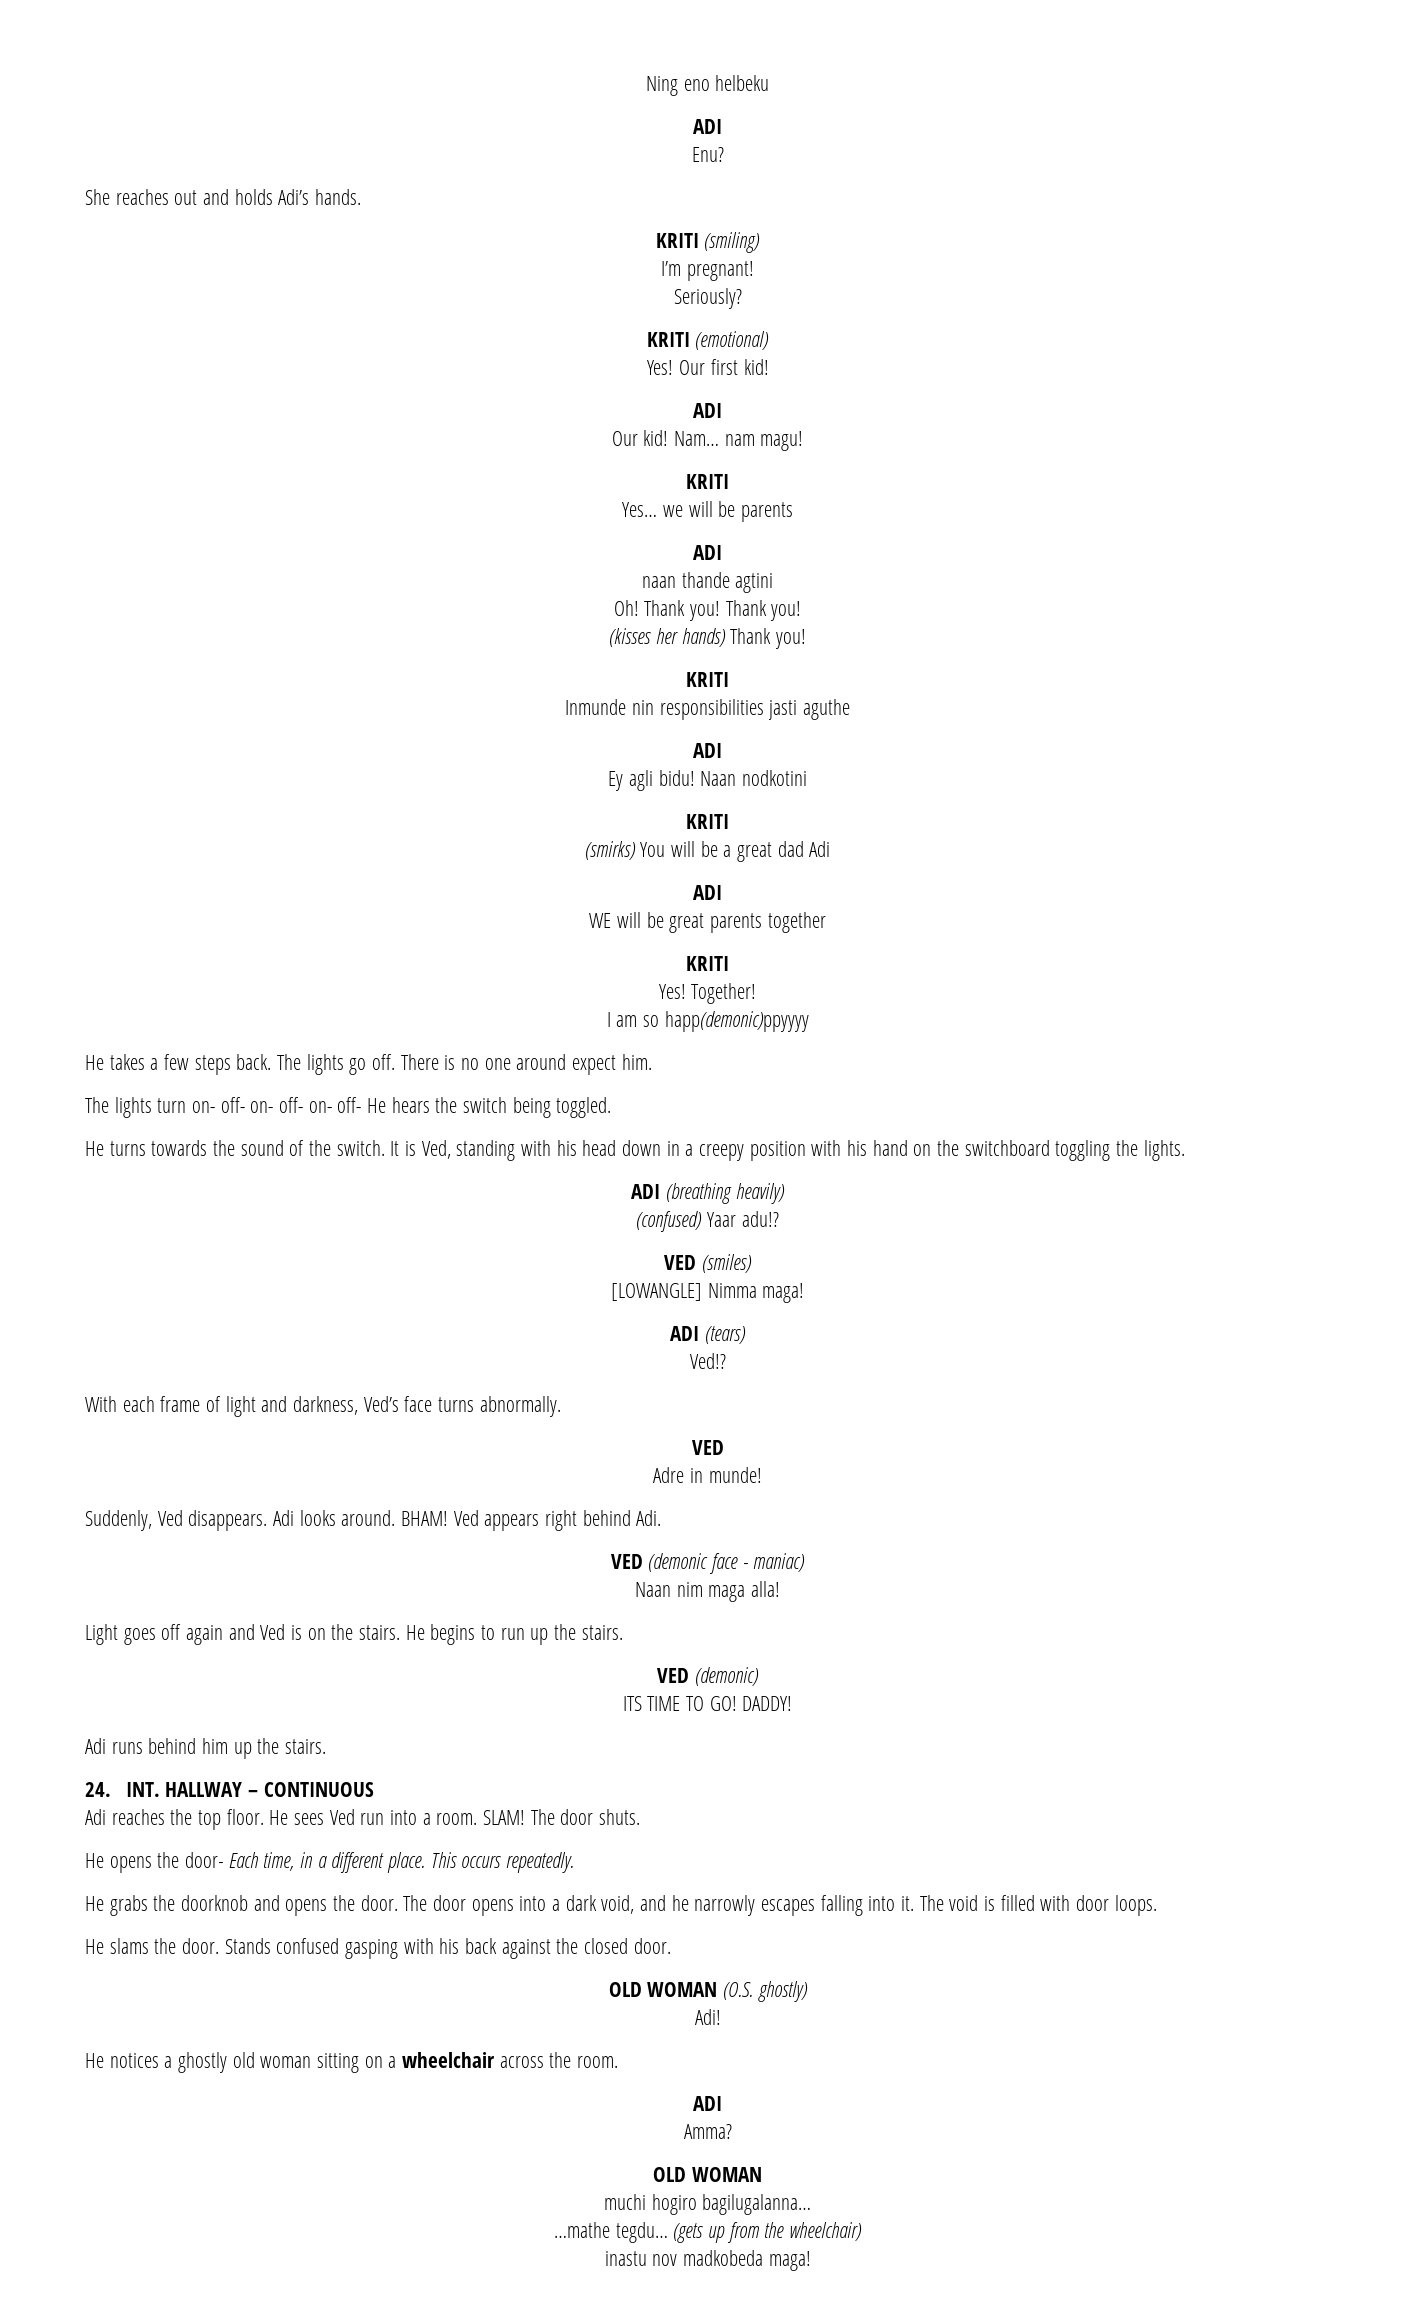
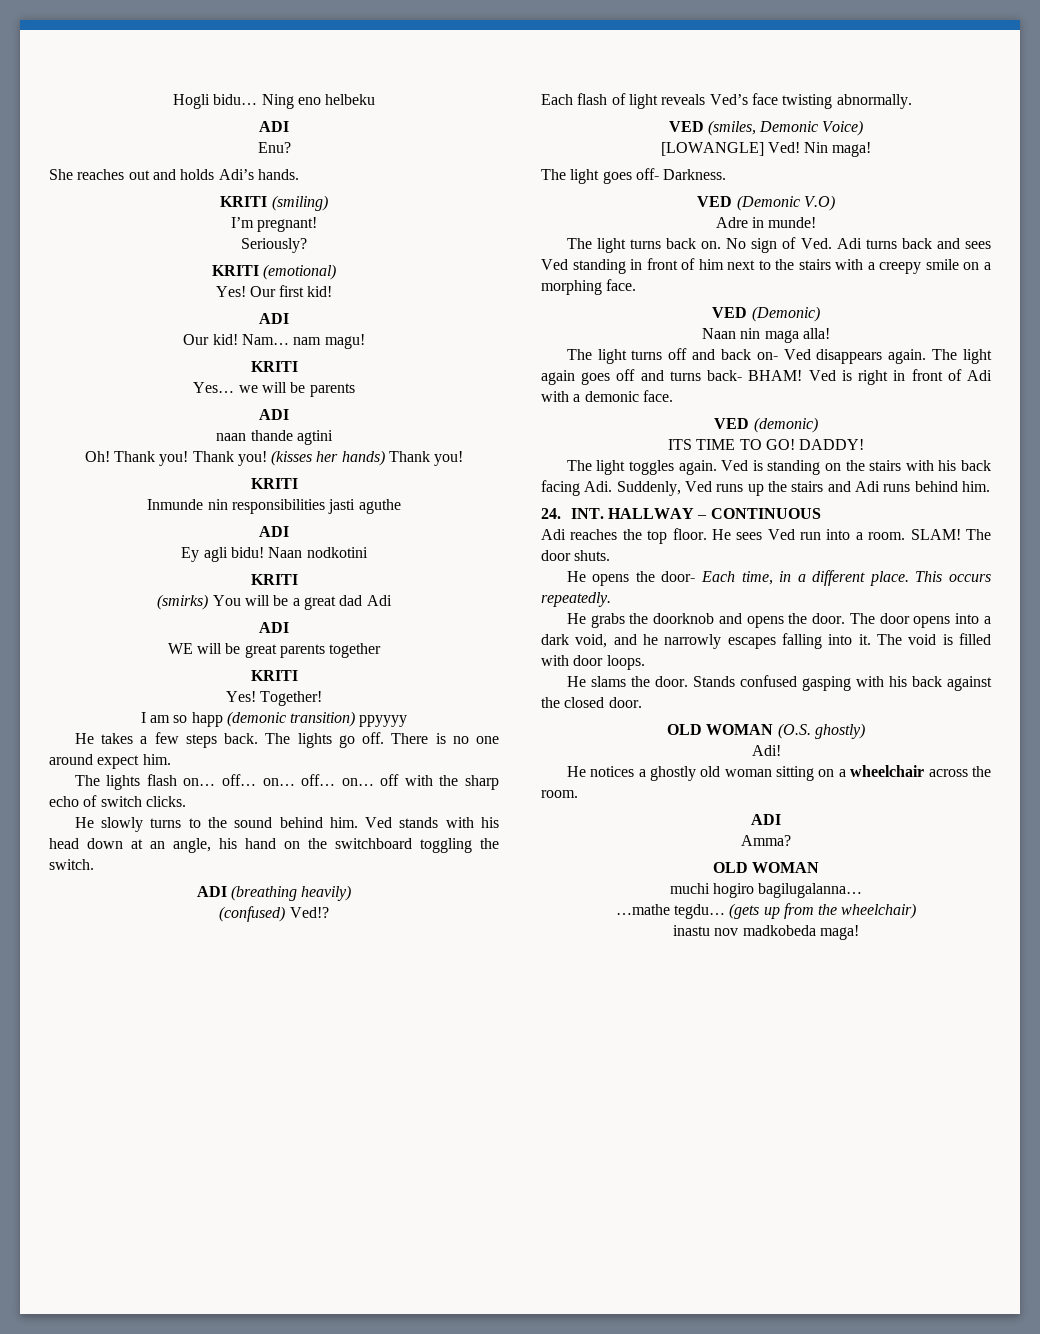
+ Hogli bidu…
- Thank you! Thank you!
- (kisses her hands) Thank you!
+ Thank you! Thank you! (kisses her hands) Thank you!
- I am so happ(demonic)ppyyyy
+ I am so happ (demonic transition) ppyyyy
- The lights turn on- off- on- off- on- off- He hears the switch being toggled.
- He turns towards the sound of the switch. It is Ved, standing with his head down in a creepy position with his hand on the switchboard toggling the lights.
+ The lights flash on… off… on… off… on… off with the sharp echo of switch clicks.
+ He slowly turns to the sound behind him. Ved stands with his head down at an angle, his hand on the switchboard toggling the switch.
- (confused) Yaar adu!?
- VED (smiles)
- [LOWANGLE] Nimma maga!
- ADI (tears)
- Ved!?
- With each frame of light and darkness, Ved’s face turns abnormally.
- VED
+ (confused) Ved!?
+ Each flash of light reveals Ved’s face twisting abnormally.
+ VED (smiles, Demonic Voice)
+ [LOWANGLE] Ved! Nin maga!
+ The light goes off- Darkness.
+ VED (Demonic V.O)
  Adre in munde!
- Suddenly, Ved disappears. Adi looks around. BHAM! Ved appears right behind Adi.
- VED (demonic face - maniac)
- Naan nim maga alla!
+ The light turns back on. No sign of Ved. Adi turns back and sees Ved standing in front of him next to the stairs with a creepy smile on a morphing face.
+ VED (Demonic)
+ Naan nin maga alla!
- Light goes off again and Ved is on the stairs. He begins to run up the stairs.
+ The light turns off and back on- Ved disappears again. The light again goes off and turns back- BHAM! Ved is right in front of Adi with a demonic face.
- Adi runs behind him up the stairs.
+ The light toggles again. Ved is standing on the stairs with his back facing Adi. Suddenly, Ved runs up the stairs and Adi runs behind him.

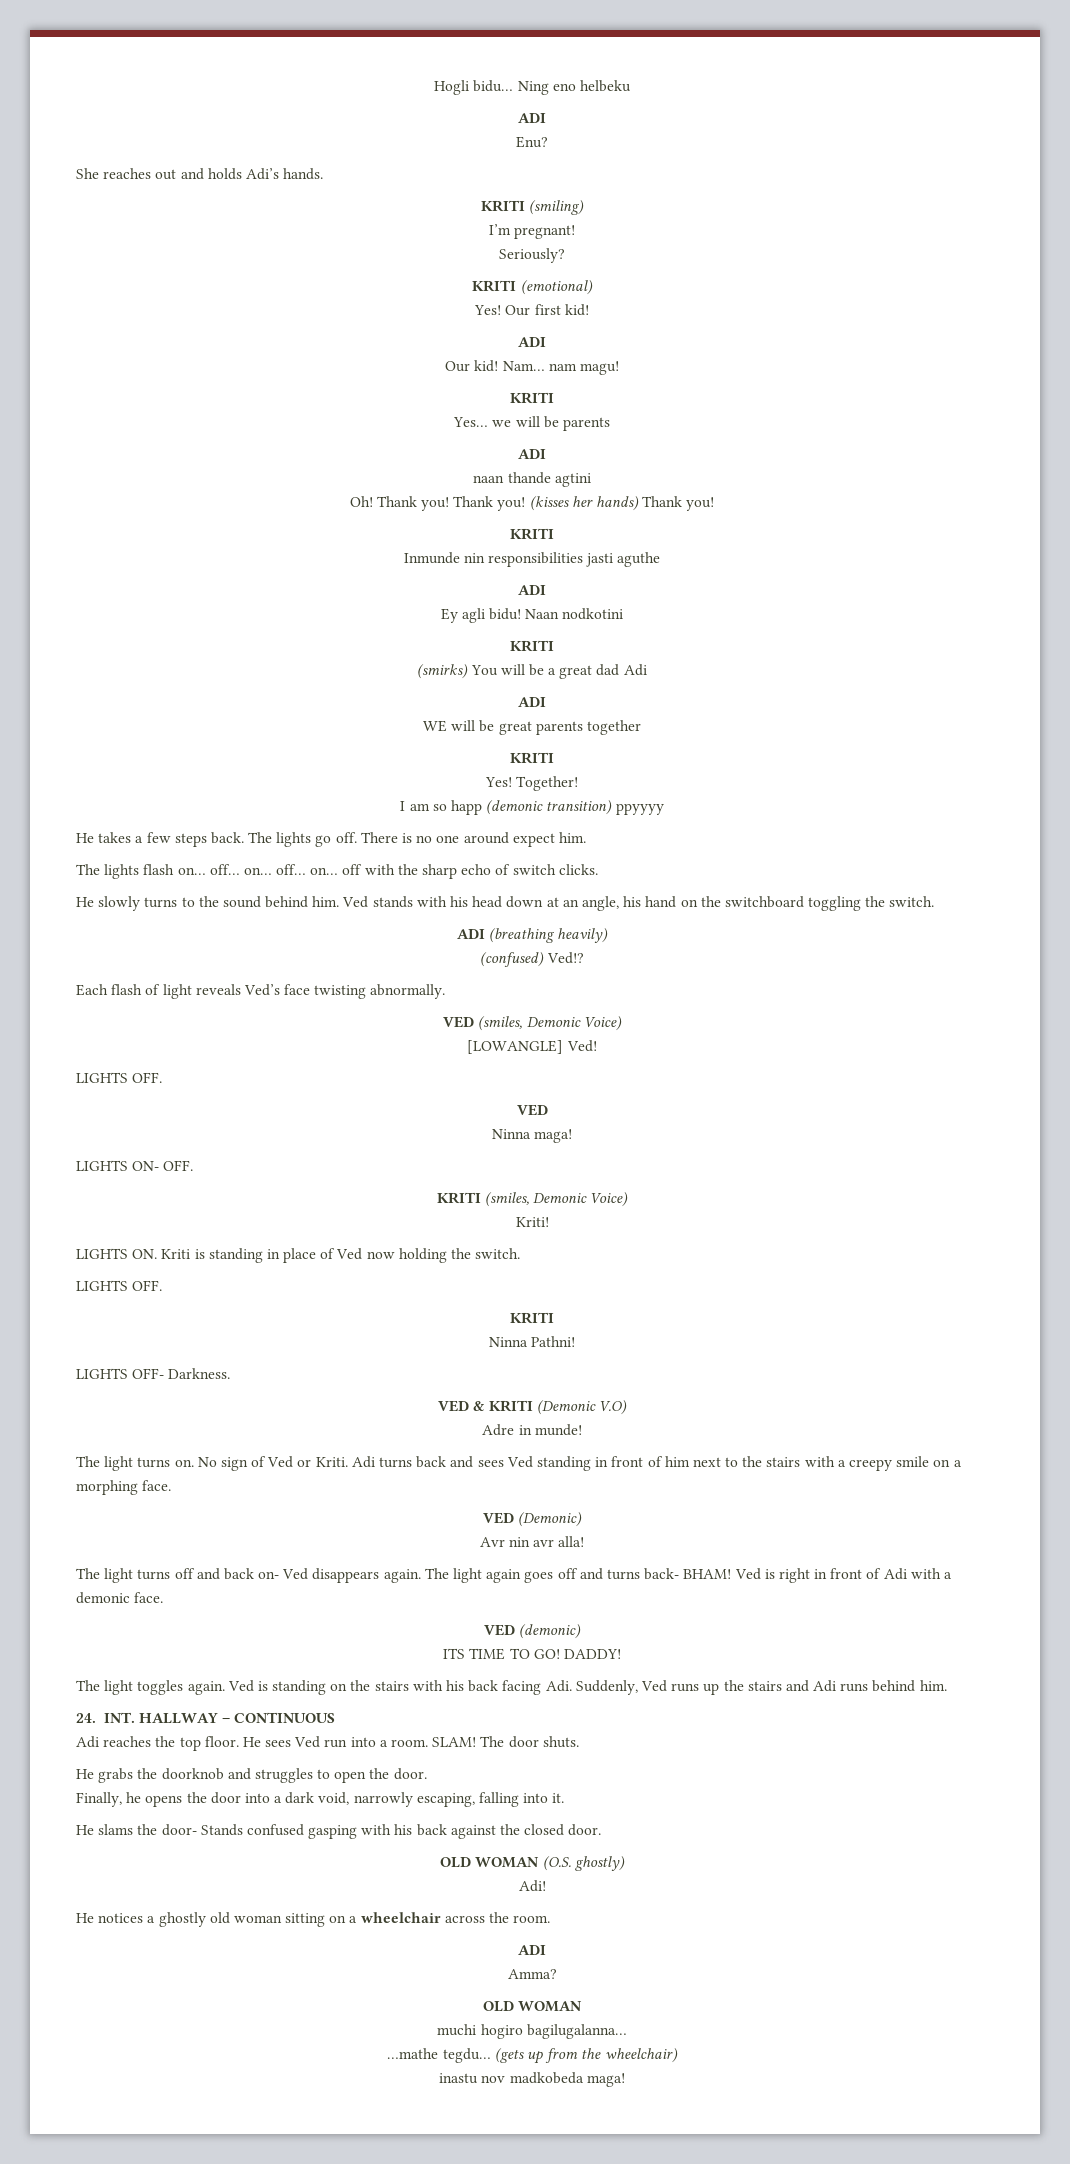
- [LOWANGLE] Ved! Nin maga!
- The light goes off- Darkness.
+ [LOWANGLE] Ved!
+ LIGHTS OFF.
+ VED
+ Ninna maga!
+ LIGHTS ON- OFF.
+ KRITI (smiles, Demonic Voice)
+ Kriti!
+ LIGHTS ON. Kriti is standing in place of Ved now holding the switch.
+ LIGHTS OFF.
+ KRITI
+ Ninna Pathni!
+ LIGHTS OFF- Darkness.
- VED (Demonic V.O)
+ VED & KRITI (Demonic V.O)
- The light turns back on.
+ The light turns on.
- No sign of Ved. Adi turns back and sees Ved standing in front of him next to the stairs with a creepy smile on a morphing face.
+ No sign of Ved or Kriti. Adi turns back and sees Ved standing in front of him next to the stairs with a creepy smile on a morphing face.
- Naan nin maga alla!
+ Avr nin avr alla!
- He opens the door- Each time, in a different place. This occurs repeatedly.
- He grabs the doorknob and opens the door. The door opens into a dark void, and he narrowly escapes falling into it. The void is filled with door loops.
+ He grabs the doorknob and struggles to open the door.
+ Finally, he opens the door into a dark void, narrowly escaping, falling into it.
- He slams the door. Stands confused gasping with his back against the closed door.
+ He slams the door- Stands confused gasping with his back against the closed door.

